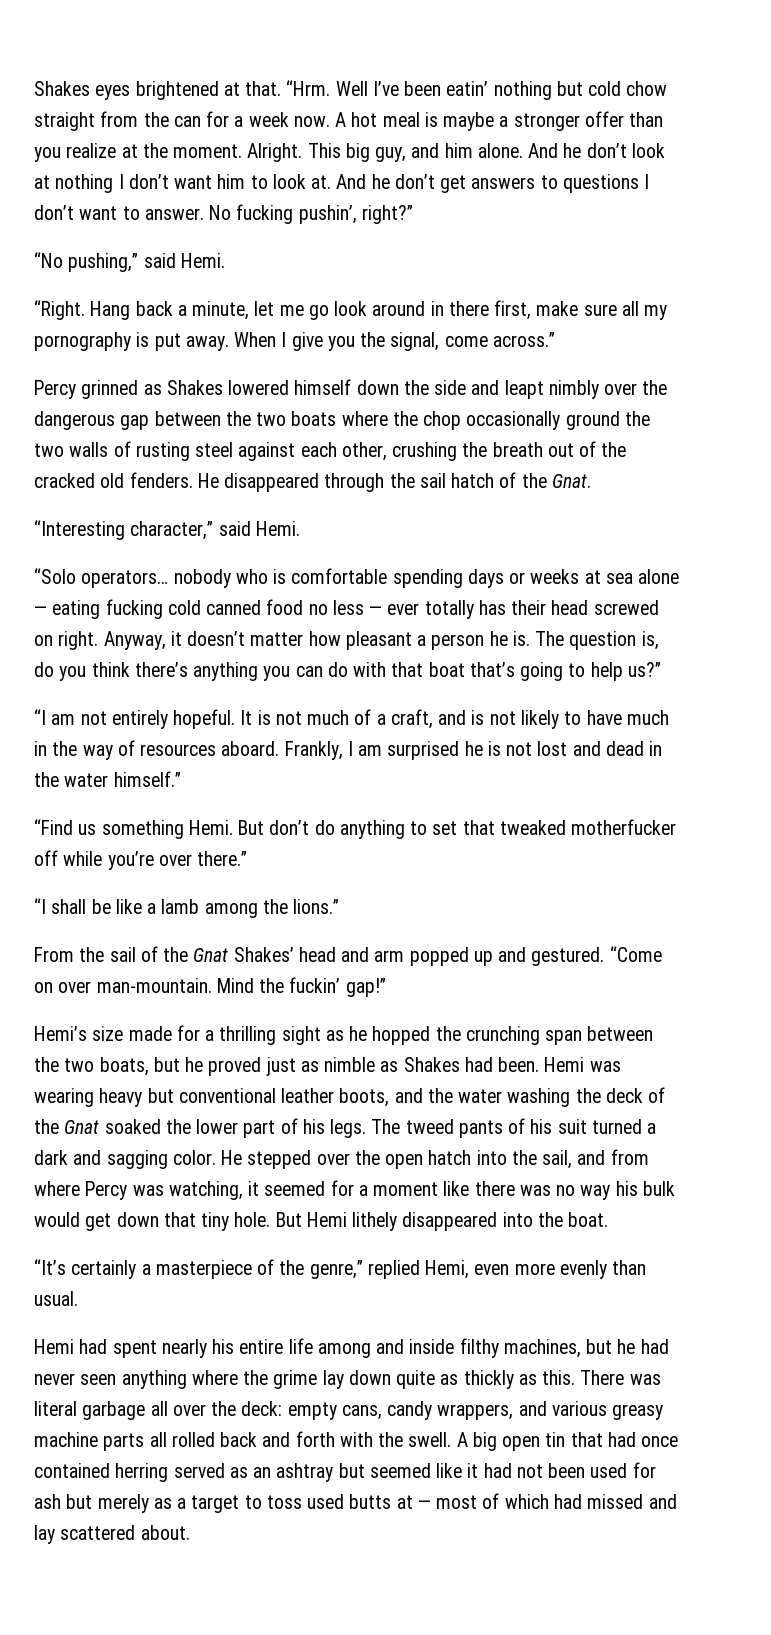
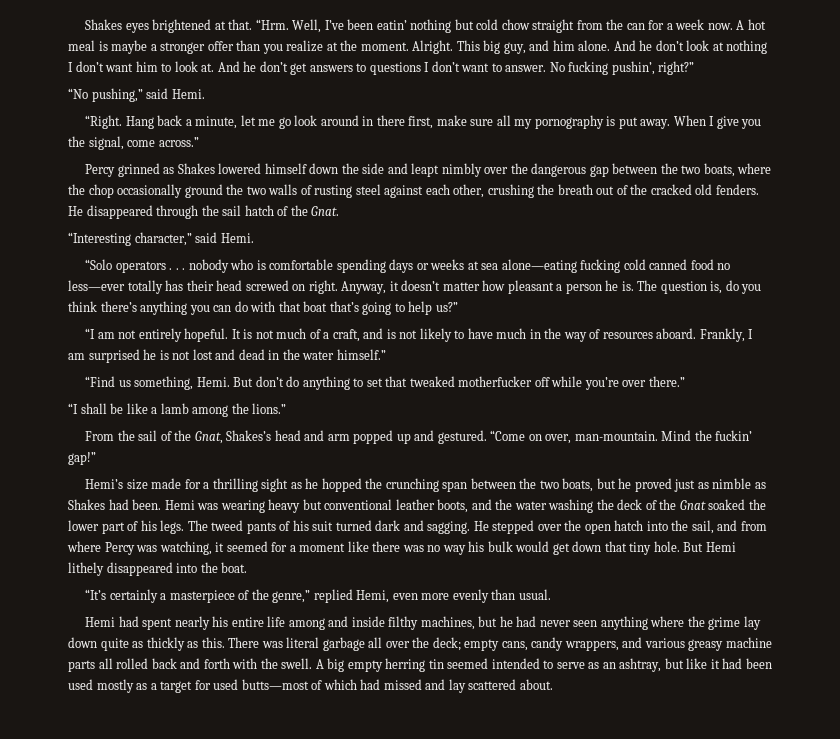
- “Hrm. Well I’ve been eatin’ nothing but cold chow straight from the can for a week now.
+ “Hrm. Well, I’ve been eatin’ nothing but cold chow straight from the can for a week now.
- Percy grinned as Shakes lowered himself down the side and leapt nimbly over the dangerous gap between the two boats where the chop occasionally ground the two walls of rusting steel against each other, crushing the breath out of the cracked old fenders.
+ Percy grinned as Shakes lowered himself down the side and leapt nimbly over the dangerous gap between the two boats, where the chop occasionally ground the two walls of rusting steel against each other, crushing the breath out of the cracked old fenders.
- “Solo operators… nobody who is comfortable spending days or weeks at sea alone — eating fucking cold canned food no less — ever totally has their head screwed on right.
+ “Solo operators . . . nobody who is comfortable spending days or weeks at sea alone—eating fucking cold canned food no less—ever totally has their head screwed on right.
- “Find us something Hemi.
+ “Find us something, Hemi.
- From the sail of the Gnat Shakes’ head and arm popped up and gestured.
+ From the sail of the Gnat, Shakes’s head and arm popped up and gestured.
- “Come on over man-mountain.
+ “Come on over, man-mountain.
- The tweed pants of his suit turned a dark and sagging color.
+ The tweed pants of his suit turned dark and sagging.
- There was literal garbage all over the deck: empty cans, candy wrappers, and various greasy machine parts all rolled back and forth with the swell.
+ There was literal garbage all over the deck; empty cans, candy wrappers, and various greasy machine parts all rolled back and forth with the swell.
- A big open tin that had once contained herring served as an ashtray but seemed like it had not been used for ash but merely as a target to toss used butts at — most of which had missed and lay scattered about.
+ A big empty herring tin seemed intended to serve as an ashtray, but like it had been used mostly as a target for used butts—most of which had missed and lay scattered about.

